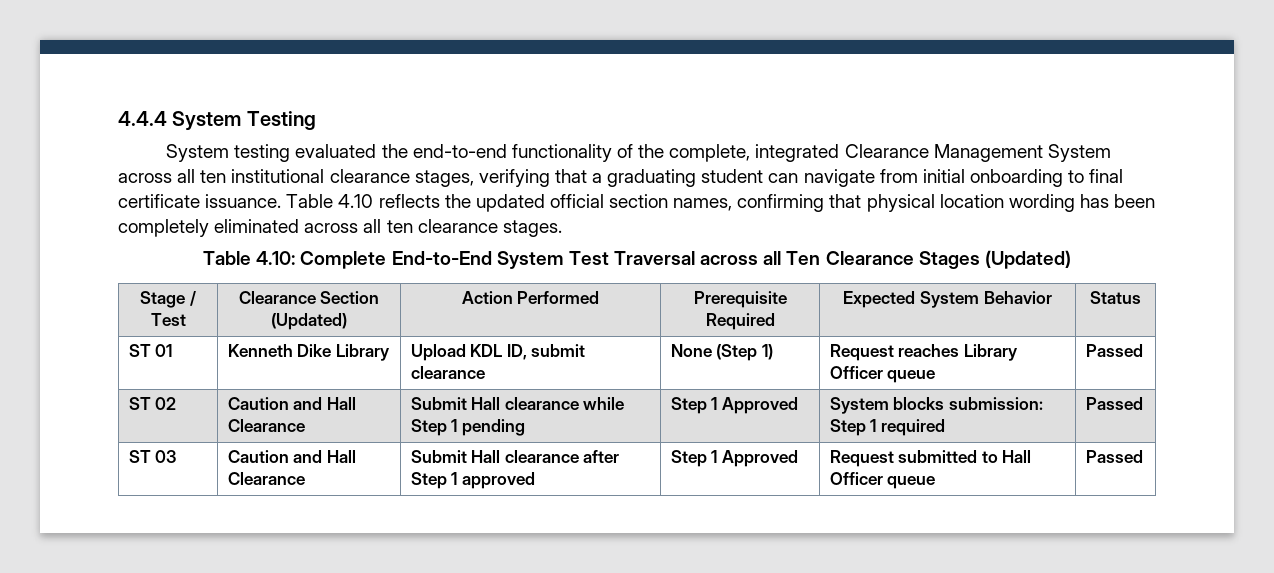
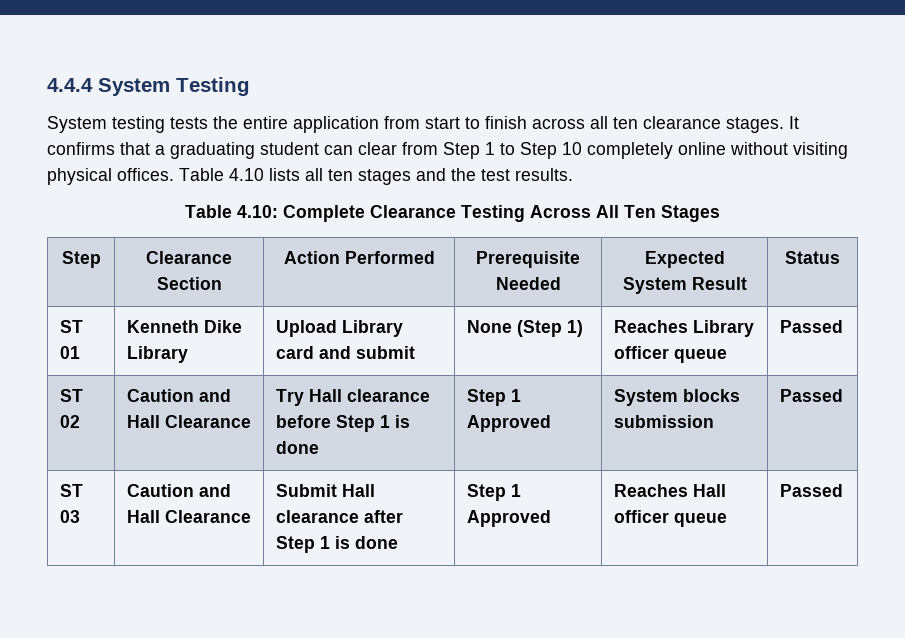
- System testing evaluated the end-to-end functionality of the complete, integrated Clearance Management System across all ten institutional clearance stages, verifying that a graduating student can navigate from initial onboarding to final certificate issuance. Table 4.10 reflects the updated official section names, confirming that physical location wording has been completely eliminated across all ten clearance stages.
- Table 4.10: Complete End-to-End System Test Traversal across all Ten Clearance Stages (Updated)
- Stage / Test | Clearance Section (Updated) | Action Performed | Prerequisite Required | Expected System Behavior | Status
+ System testing tests the entire application from start to finish across all ten clearance stages. It confirms that a graduating student can clear from Step 1 to Step 10 completely online without visiting physical offices. Table 4.10 lists all ten stages and the test results.
+ Table 4.10: Complete Clearance Testing Across All Ten Stages
+ Step | Clearance Section | Action Performed | Prerequisite Needed | Expected System Result | Status
- ST 01 | Kenneth Dike Library | Upload KDL ID, submit clearance | None (Step 1) | Request reaches Library Officer queue | Passed
+ ST 01 | Kenneth Dike Library | Upload Library card and submit | None (Step 1) | Reaches Library officer queue | Passed
- ST 02 | Caution and Hall Clearance | Submit Hall clearance while Step 1 pending | Step 1 Approved | System blocks submission: Step 1 required | Passed
+ ST 02 | Caution and Hall Clearance | Try Hall clearance before Step 1 is done | Step 1 Approved | System blocks submission | Passed
- ST 03 | Caution and Hall Clearance | Submit Hall clearance after Step 1 approved | Step 1 Approved | Request submitted to Hall Officer queue | Passed
+ ST 03 | Caution and Hall Clearance | Submit Hall clearance after Step 1 is done | Step 1 Approved | Reaches Hall officer queue | Passed

